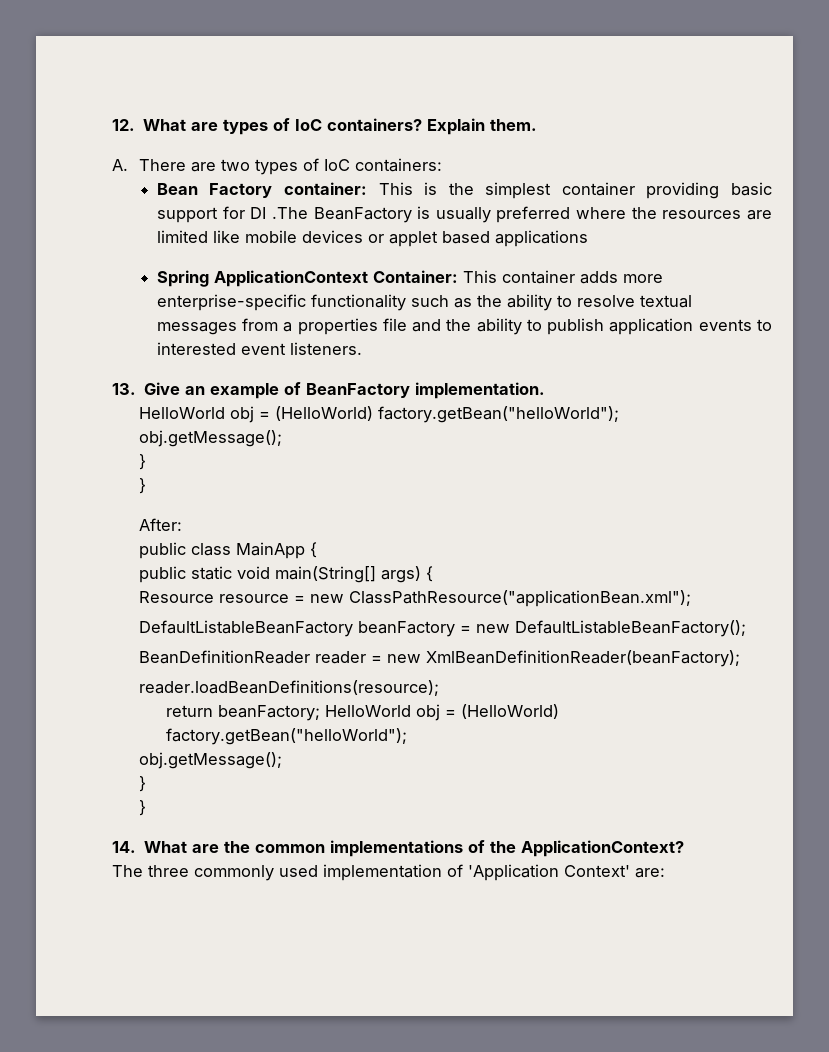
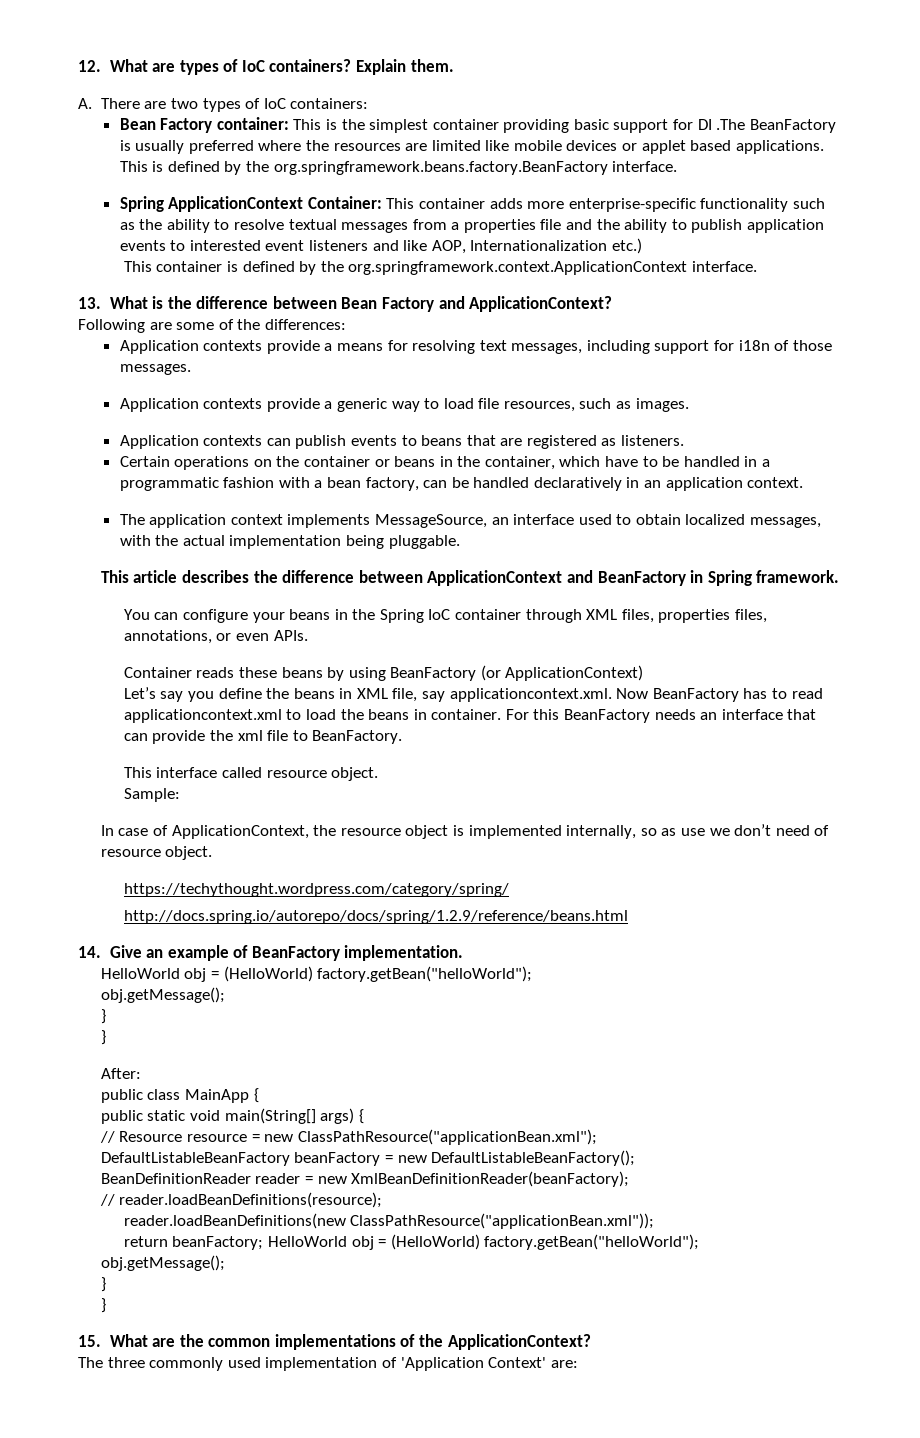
- Bean Factory container: This is the simplest container providing basic support for DI .The BeanFactory is usually preferred where the resources are limited like mobile devices or applet based applications
+ Bean Factory container: This is the simplest container providing basic support for DI .The BeanFactory is usually preferred where the resources are limited like mobile devices or applet based applications. This is defined by the org.springframework.beans.factory.BeanFactory interface.
- Spring ApplicationContext Container: This container adds more enterprise-specific functionality such as the ability to resolve textual messages from a properties file and the ability to publish application events to interested event listeners.
- 13. Give an example of BeanFactory implementation.
+ Spring ApplicationContext Container: This container adds more enterprise-specific functionality such as the ability to resolve textual messages from a properties file and the ability to publish application events to interested event listeners and like AOP, Internationalization etc.)
+ This container is defined by the org.springframework.context.ApplicationContext interface.
+ 13. What is the difference between Bean Factory and ApplicationContext?
+ Following are some of the differences:
+ Application contexts provide a means for resolving text messages, including support for i18n of those messages.
+ Application contexts provide a generic way to load file resources, such as images.
+ Application contexts can publish events to beans that are registered as listeners.
+ Certain operations on the container or beans in the container, which have to be handled in a programmatic fashion with a bean factory, can be handled declaratively in an application context.
+ The application context implements MessageSource, an interface used to obtain localized messages, with the actual implementation being pluggable.
+ This article describes the difference between ApplicationContext and BeanFactory in Spring framework.
+ You can configure your beans in the Spring IoC container through XML files, properties files, annotations, or even APIs.
+ Container reads these beans by using BeanFactory (or ApplicationContext)
+ Let’s say you define the beans in XML file, say applicationcontext.xml. Now BeanFactory has to read applicationcontext.xml to load the beans in container. For this BeanFactory needs an interface that can provide the xml file to BeanFactory.
+ This interface called resource object.
+ Sample:
+ In case of ApplicationContext, the resource object is implemented internally, so as use we don’t need of resource object.
+ https://techythought.wordpress.com/category/spring/
+ http://docs.spring.io/autorepo/docs/spring/1.2.9/reference/beans.html
+ 14. Give an example of BeanFactory implementation.
- Resource resource = new ClassPathResource("applicationBean.xml");
+ // Resource resource = new ClassPathResource("applicationBean.xml");
- reader.loadBeanDefinitions(resource);
+ // reader.loadBeanDefinitions(resource);
+ reader.loadBeanDefinitions(new ClassPathResource("applicationBean.xml"));
- 14. What are the common implementations of the ApplicationContext?
+ 15. What are the common implementations of the ApplicationContext?

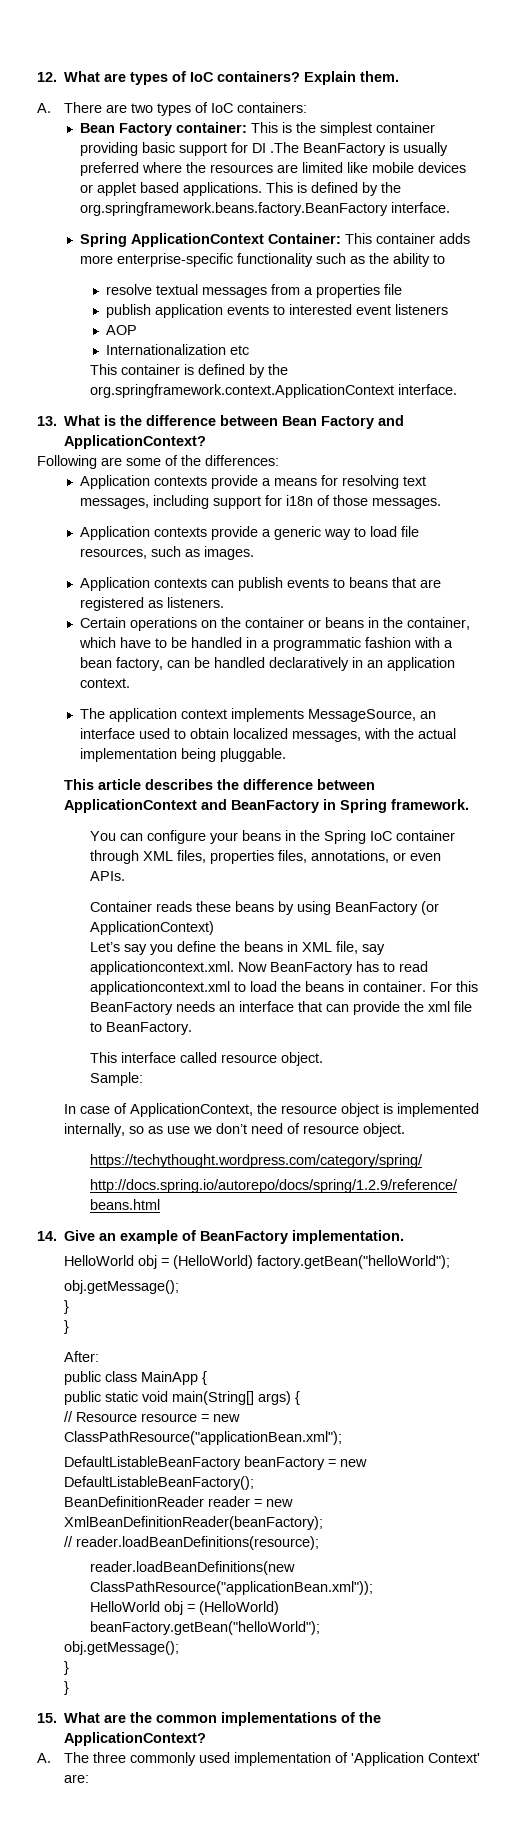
- Spring ApplicationContext Container: This container adds more enterprise-specific functionality such as the ability to resolve textual messages from a properties file and the ability to publish application events to interested event listeners and like AOP, Internationalization etc.)
+ Spring ApplicationContext Container: This container adds more enterprise-specific functionality such as the ability to
+ resolve textual messages from a properties file
+ publish application events to interested event listeners
+ AOP
+ Internationalization etc
- return beanFactory; HelloWorld obj = (HelloWorld) factory.getBean("helloWorld");
+ HelloWorld obj = (HelloWorld) beanFactory.getBean("helloWorld");
- The three commonly used implementation of 'Application Context' are:
+ A. The three commonly used implementation of 'Application Context' are:

